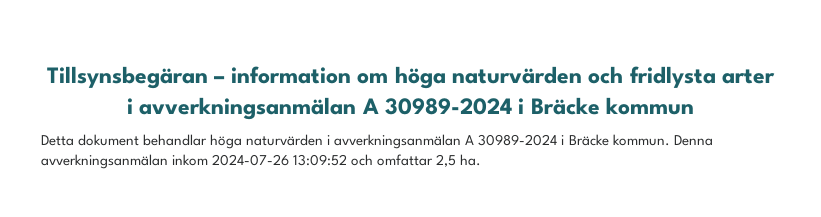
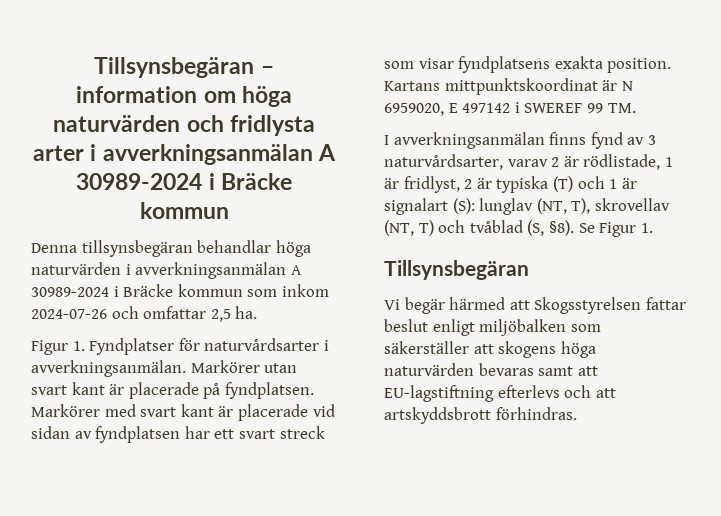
- Detta dokument behandlar höga naturvärden i avverkningsanmälan A 30989-2024 i Bräcke kommun. Denna avverkningsanmälan inkom 2024-07-26 13:09:52 och omfattar 2,5 ha.
+ Denna tillsynsbegäran behandlar höga naturvärden i avverkningsanmälan A 30989-2024 i Bräcke kommun som inkom 2024-07-26 och omfattar 2,5 ha.
+ Figur 1. Fyndplatser för naturvårdsarter i avverkningsanmälan. Markörer utan svart kant är placerade på fyndplatsen. Markörer med svart kant är placerade vid sidan av fyndplatsen har ett svart streck som visar fyndplatsens exakta position. Kartans mittpunktskoordinat är N 6959020, E 497142 i SWEREF 99 TM.
+ I avverkningsanmälan finns fynd av 3 naturvårdsarter, varav 2 är rödlistade, 1 är fridlyst, 2 är typiska (T) och 1 är signalart (S): lunglav (NT, T), skrovellav (NT, T) och tvåblad (S, §8). Se Figur 1.
+ Tillsynsbegäran
+ Vi begär härmed att Skogsstyrelsen fattar beslut enligt miljöbalken som säkerställer att skogens höga naturvärden bevaras samt att EU-lagstiftning efterlevs och att artskyddsbrott förhindras.

